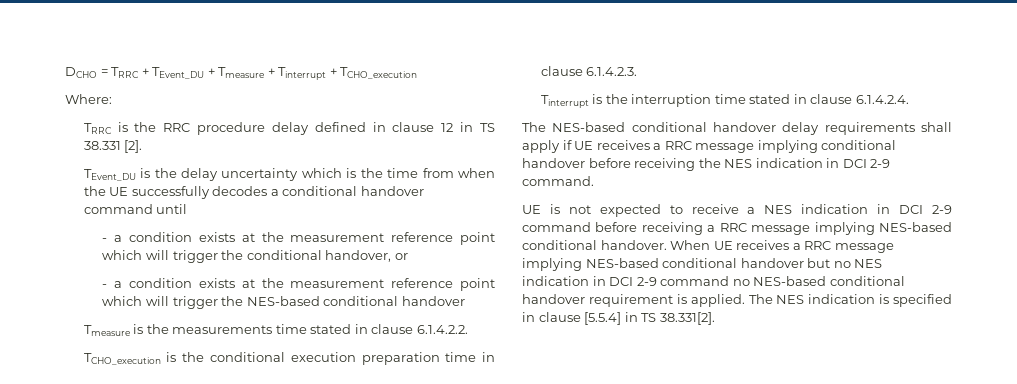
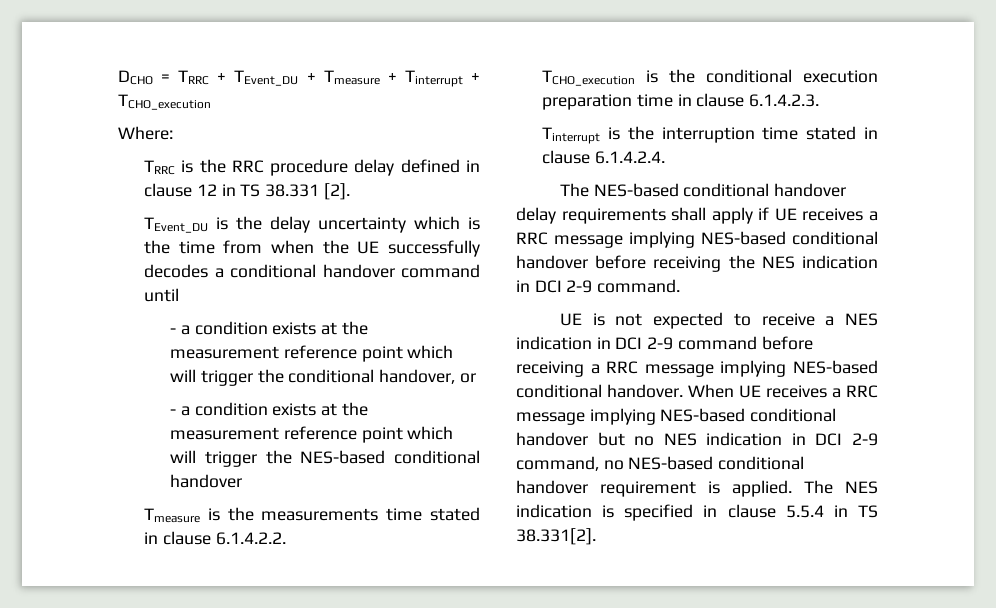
- The NES-based conditional handover delay requirements shall apply if UE receives a RRC message implying conditional handover before receiving the NES indication in DCI 2-9 command.
+ The NES-based conditional handover delay requirements shall apply if UE receives a RRC message implying NES-based conditional handover before receiving the NES indication in DCI 2-9 command.
- When UE receives a RRC message implying NES-based conditional handover but no NES indication in DCI 2-9 command no NES-based conditional handover requirement is applied.
+ When UE receives a RRC message implying NES-based conditional handover but no NES indication in DCI 2-9 command, no NES-based conditional handover requirement is applied.
- The NES indication is specified in clause [5.5.4] in TS 38.331[2].
+ The NES indication is specified in clause 5.5.4 in TS 38.331[2].

